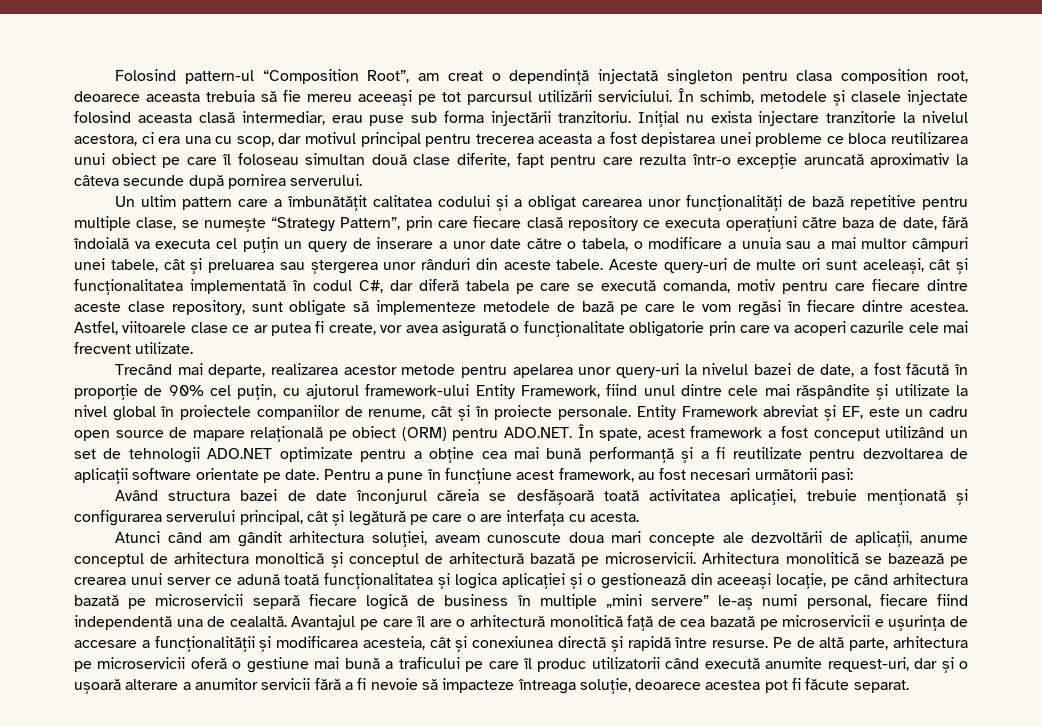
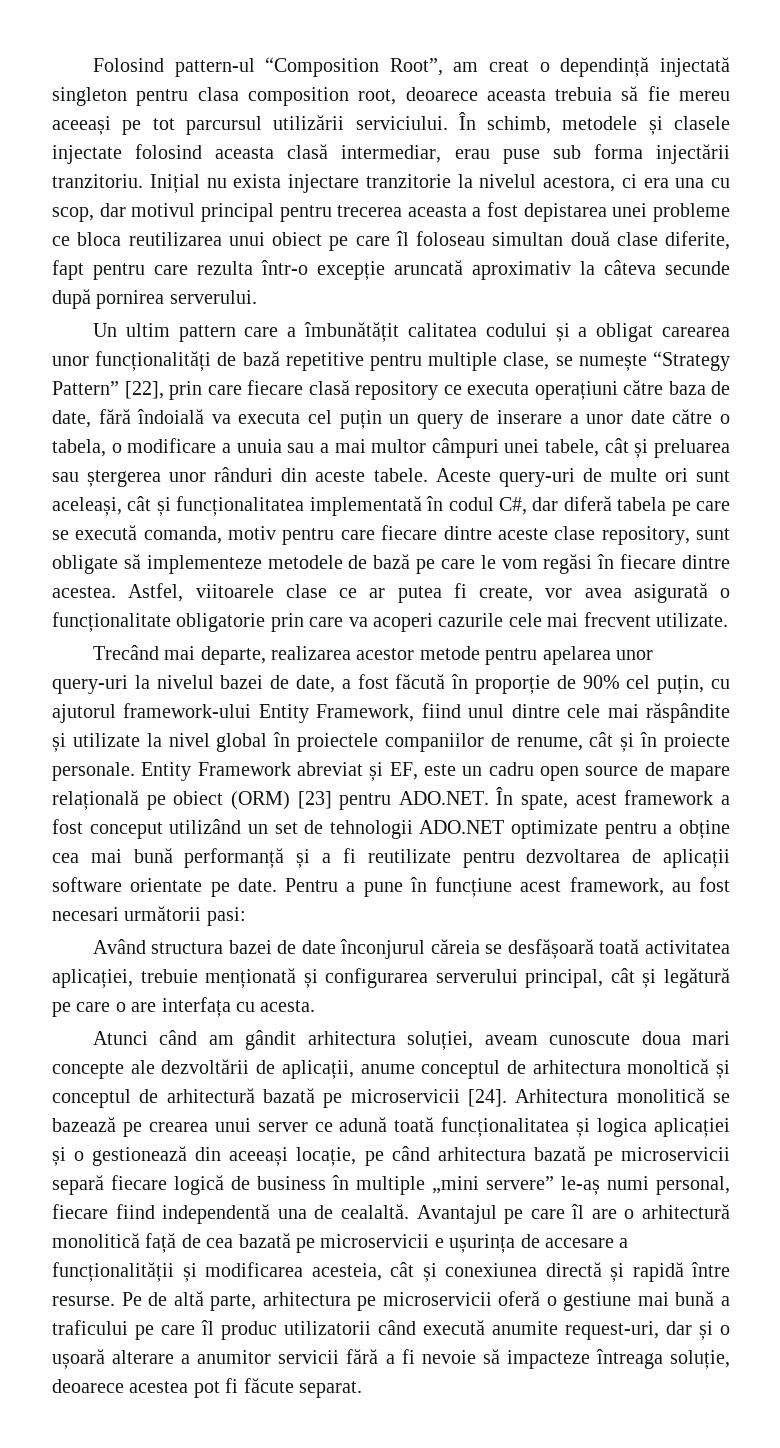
- Un ultim pattern care a îmbunătățit calitatea codului și a obligat carearea unor funcționalități de bază repetitive pentru multiple clase, se numește “Strategy Pattern”, prin care fiecare clasă repository ce executa operațiuni către baza de date, fără îndoială va executa cel puțin un query de inserare a unor date către o tabela, o modificare a unuia sau a mai multor câmpuri unei tabele, cât și preluarea sau ștergerea unor rânduri din aceste tabele.
+ Un ultim pattern care a îmbunătățit calitatea codului și a obligat carearea unor funcționalități de bază repetitive pentru multiple clase, se numește “Strategy Pattern” [22], prin care fiecare clasă repository ce executa operațiuni către baza de date, fără îndoială va executa cel puțin un query de inserare a unor date către o tabela, o modificare a unuia sau a mai multor câmpuri unei tabele, cât și preluarea sau ștergerea unor rânduri din aceste tabele.
- Entity Framework abreviat și EF, este un cadru open source de mapare relațională pe obiect (ORM) pentru ADO.NET. În spate, acest framework a fost conceput utilizând un set de tehnologii ADO.NET optimizate pentru a obține cea mai bună performanță și a fi reutilizate pentru dezvoltarea de aplicații software orientate pe date.
+ Entity Framework abreviat și EF, este un cadru open source de mapare relațională pe obiect (ORM) [23] pentru ADO.NET. În spate, acest framework a fost conceput utilizând un set de tehnologii ADO.NET optimizate pentru a obține cea mai bună performanță și a fi reutilizate pentru dezvoltarea de aplicații software orientate pe date.
- Atunci când am gândit arhitectura soluției, aveam cunoscute doua mari concepte ale dezvoltării de aplicații, anume conceptul de arhitectura monoltică și conceptul de arhitectură bazată pe microservicii.
+ Atunci când am gândit arhitectura soluției, aveam cunoscute doua mari concepte ale dezvoltării de aplicații, anume conceptul de arhitectura monoltică și conceptul de arhitectură bazată pe microservicii [24].

